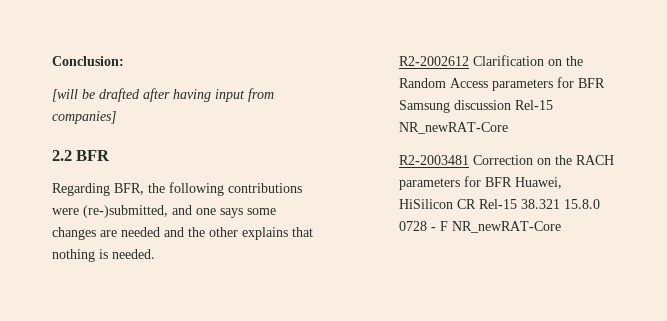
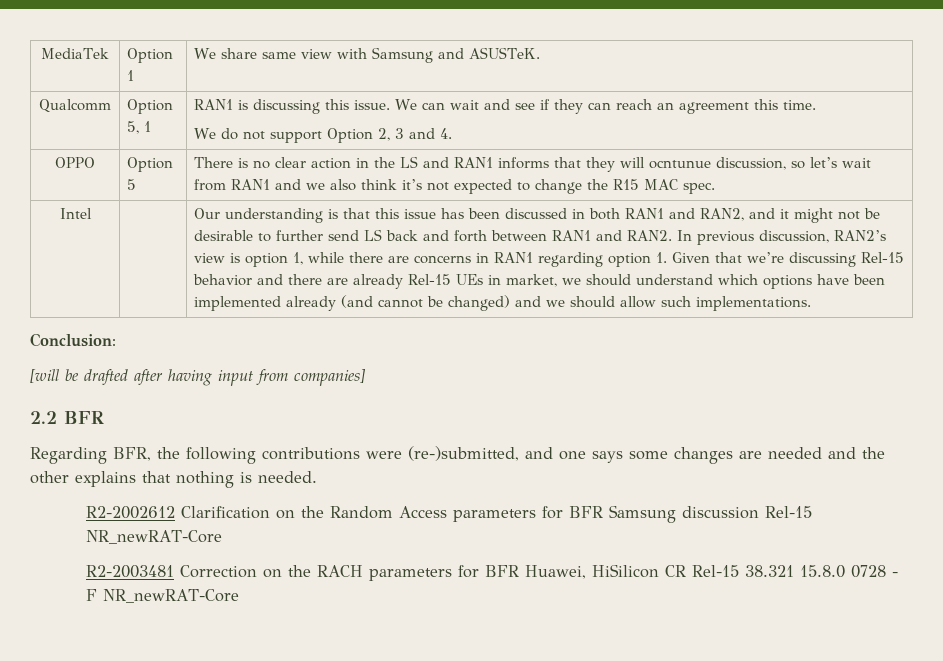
+ MediaTek | Option 1 | We share same view with Samsung and ASUSTeK.
+ Qualcomm | Option 5, 1 | RAN1 is discussing this issue. We can wait and see if they can reach an agreement this time.
+ We do not support Option 2, 3 and 4.
+ OPPO | Option 5 | There is no clear action in the LS and RAN1 informs that they will ocntunue discussion, so let’s wait from RAN1 and we also think it’s not expected to change the R15 MAC spec.
+ Intel | | Our understanding is that this issue has been discussed in both RAN1 and RAN2, and it might not be desirable to further send LS back and forth between RAN1 and RAN2. In previous discussion, RAN2’s view is option 1, while there are concerns in RAN1 regarding option 1. Given that we’re discussing Rel-15 behavior and there are already Rel-15 UEs in market, we should understand which options have been implemented already (and cannot be changed) and we should allow such implementations.

